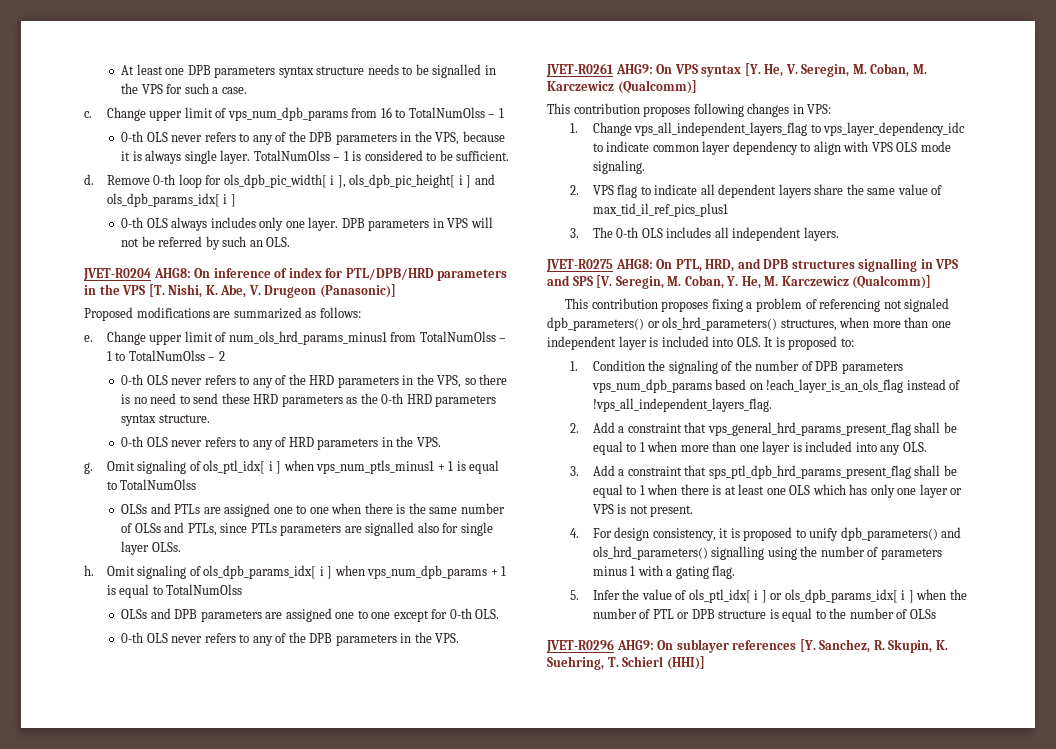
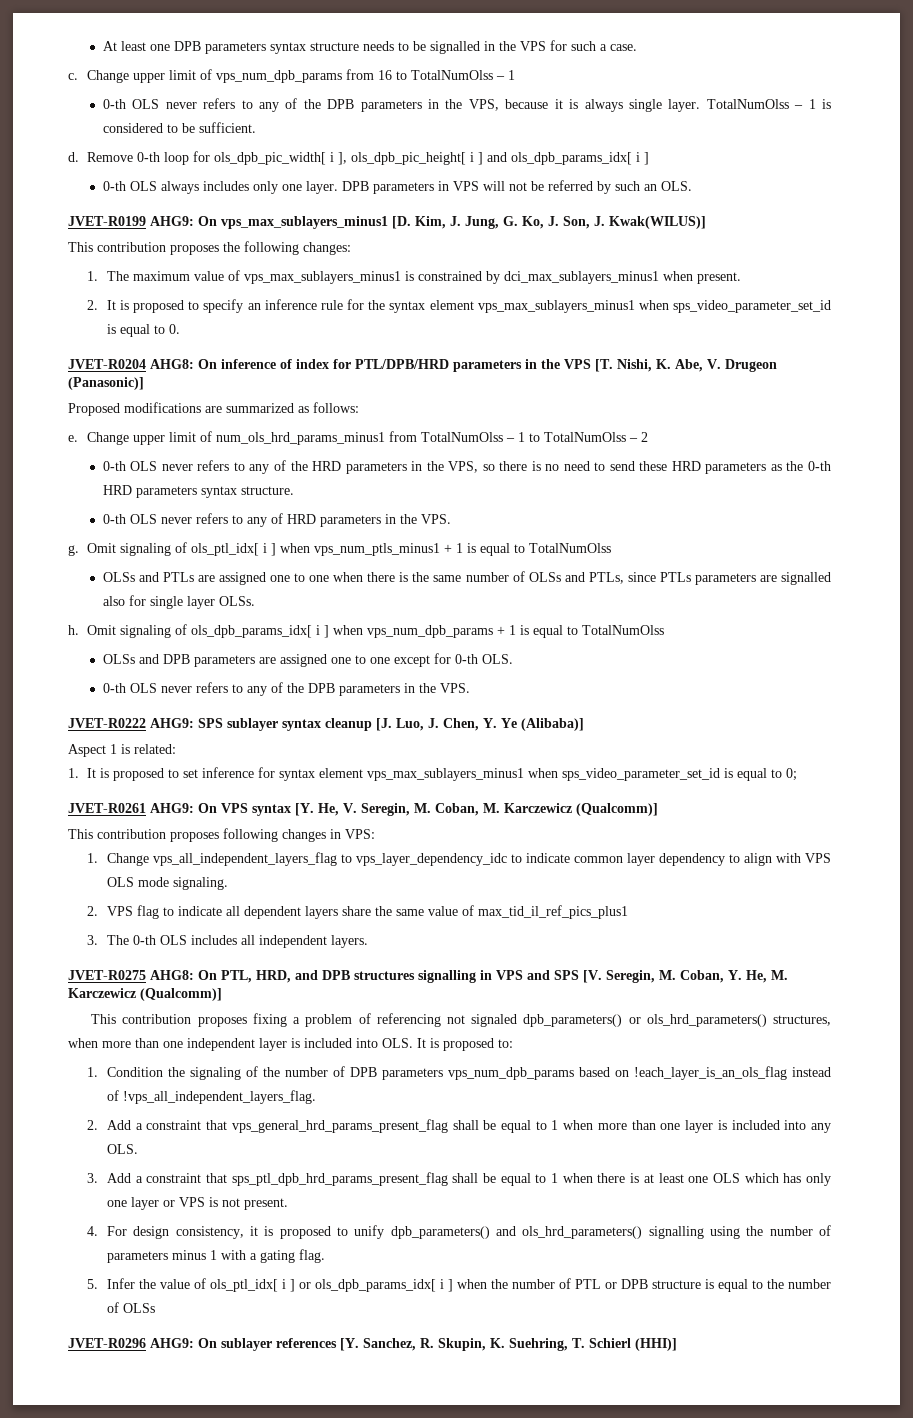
+ JVET-R0199 AHG9: On vps_max_sublayers_minus1 [D. Kim, J. Jung, G. Ko, J. Son, J. Kwak(WILUS)]
+ This contribution proposes the following changes:
+ 1. The maximum value of vps_max_sublayers_minus1 is constrained by dci_max_sublayers_minus1 when present.
+ 2. It is proposed to specify an inference rule for the syntax element vps_max_sublayers_minus1 when sps_video_parameter_set_id is equal to 0.
+ JVET-R0222 AHG9: SPS sublayer syntax cleanup [J. Luo, J. Chen, Y. Ye (Alibaba)]
+ Aspect 1 is related:
+ 1. It is proposed to set inference for syntax element vps_max_sublayers_minus1 when sps_video_parameter_set_id is equal to 0;

